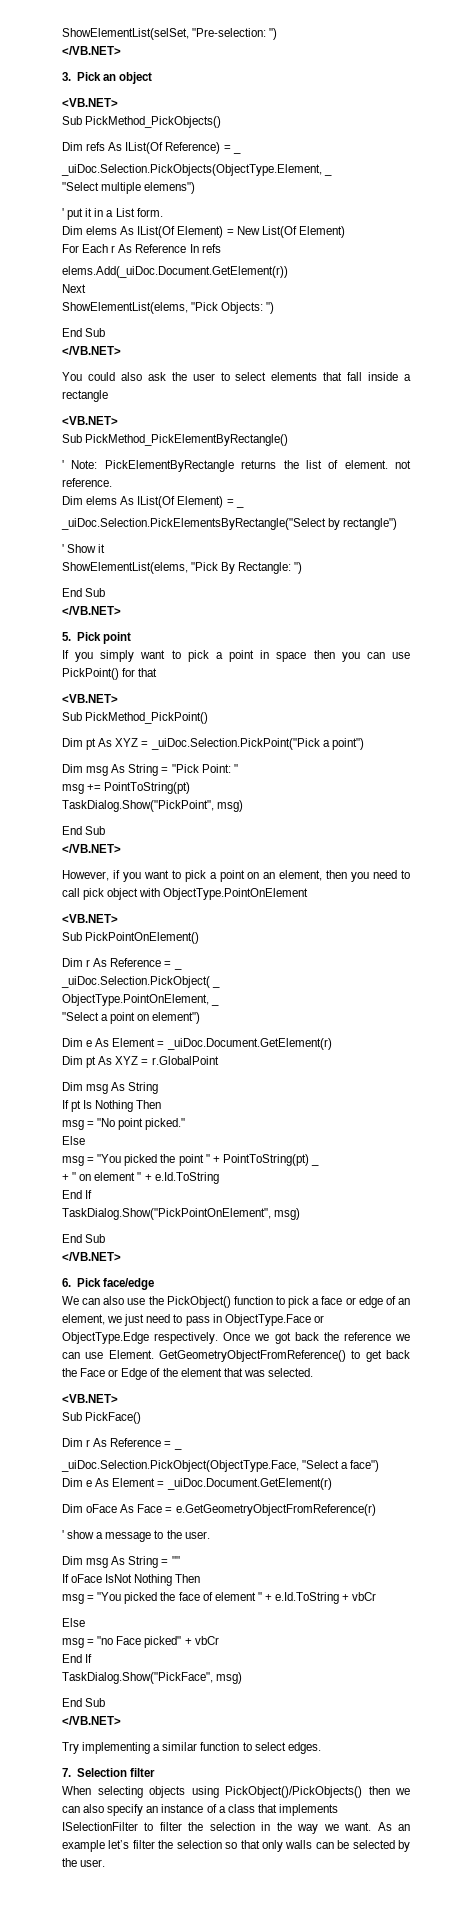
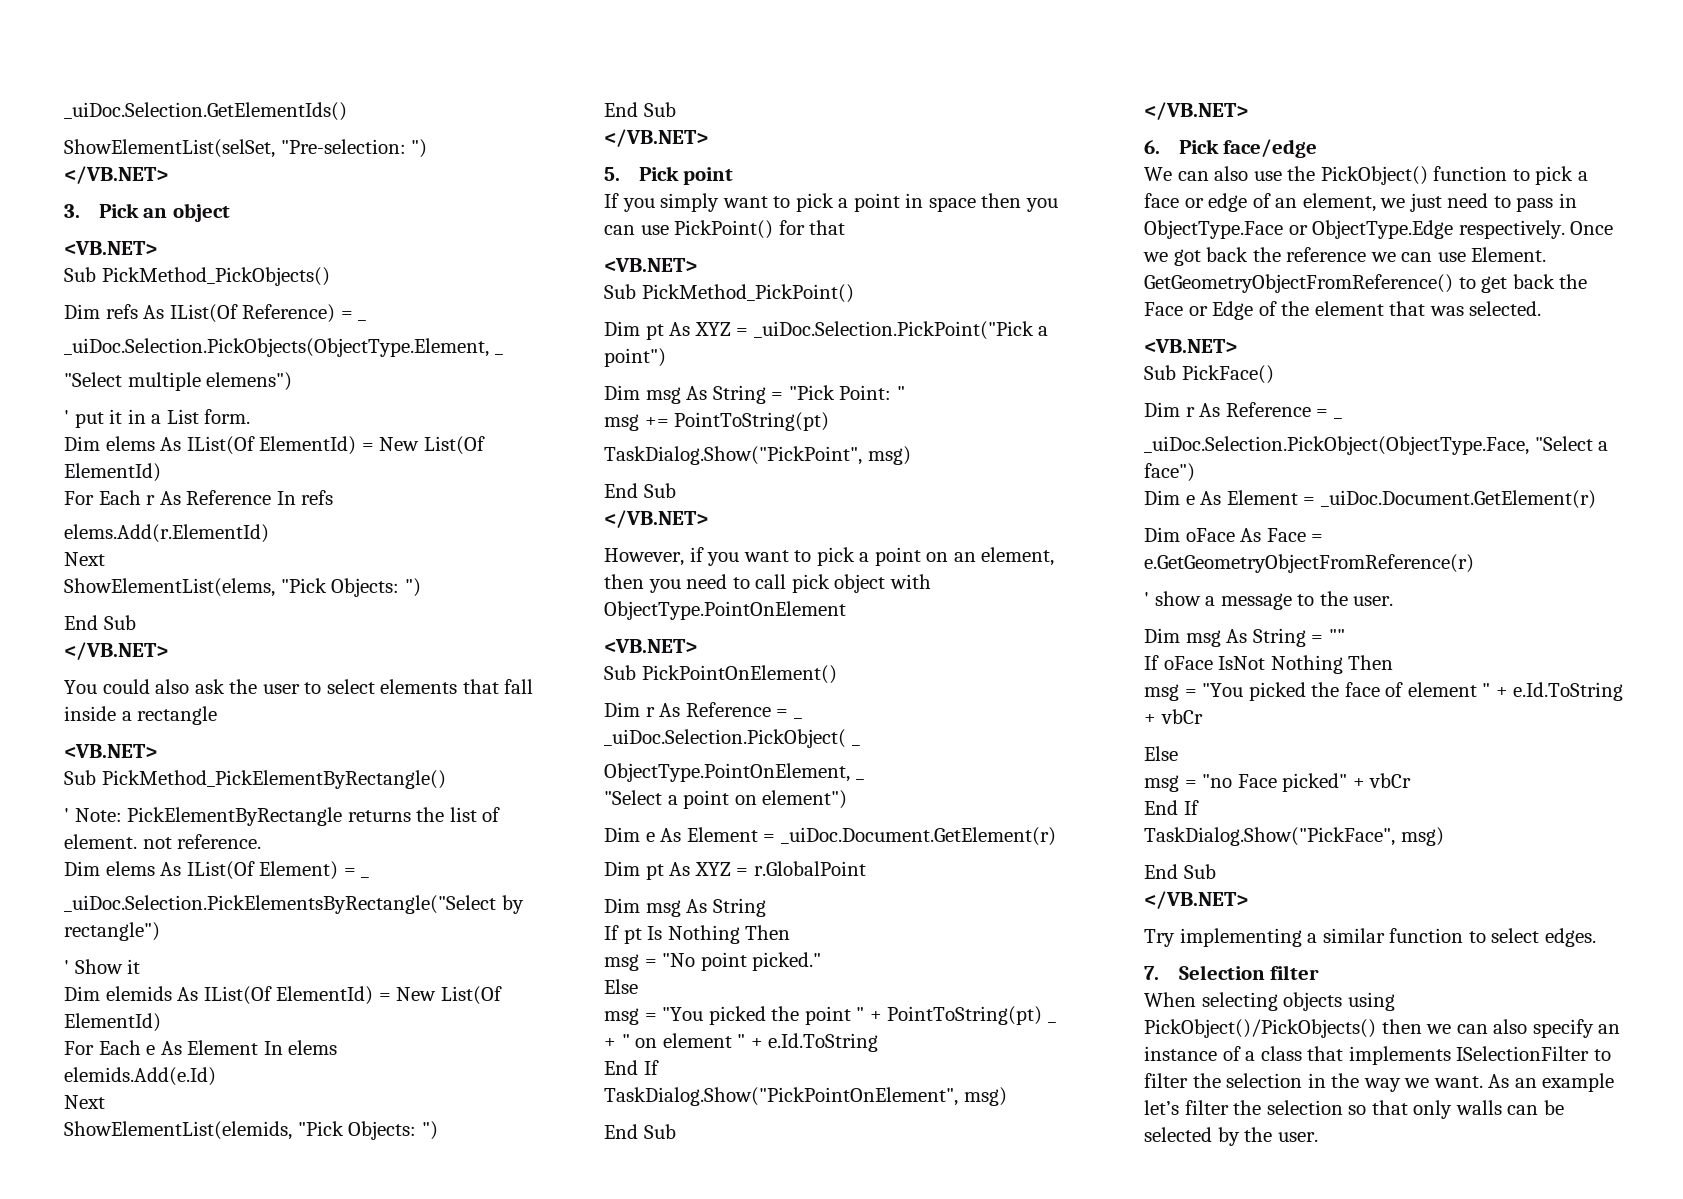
+ _uiDoc.Selection.GetElementIds()
- Dim elems As IList(Of Element) = New List(Of Element)
+ Dim elems As IList(Of ElementId) = New List(Of ElementId)
- elems.Add(_uiDoc.Document.GetElement(r))
+ elems.Add(r.ElementId)
- ShowElementList(elems, "Pick By Rectangle: ")
+ Dim elemids As IList(Of ElementId) = New List(Of ElementId)
+ For Each e As Element In elems
+ elemids.Add(e.Id)
+ Next
+ ShowElementList(elemids, "Pick Objects: ")

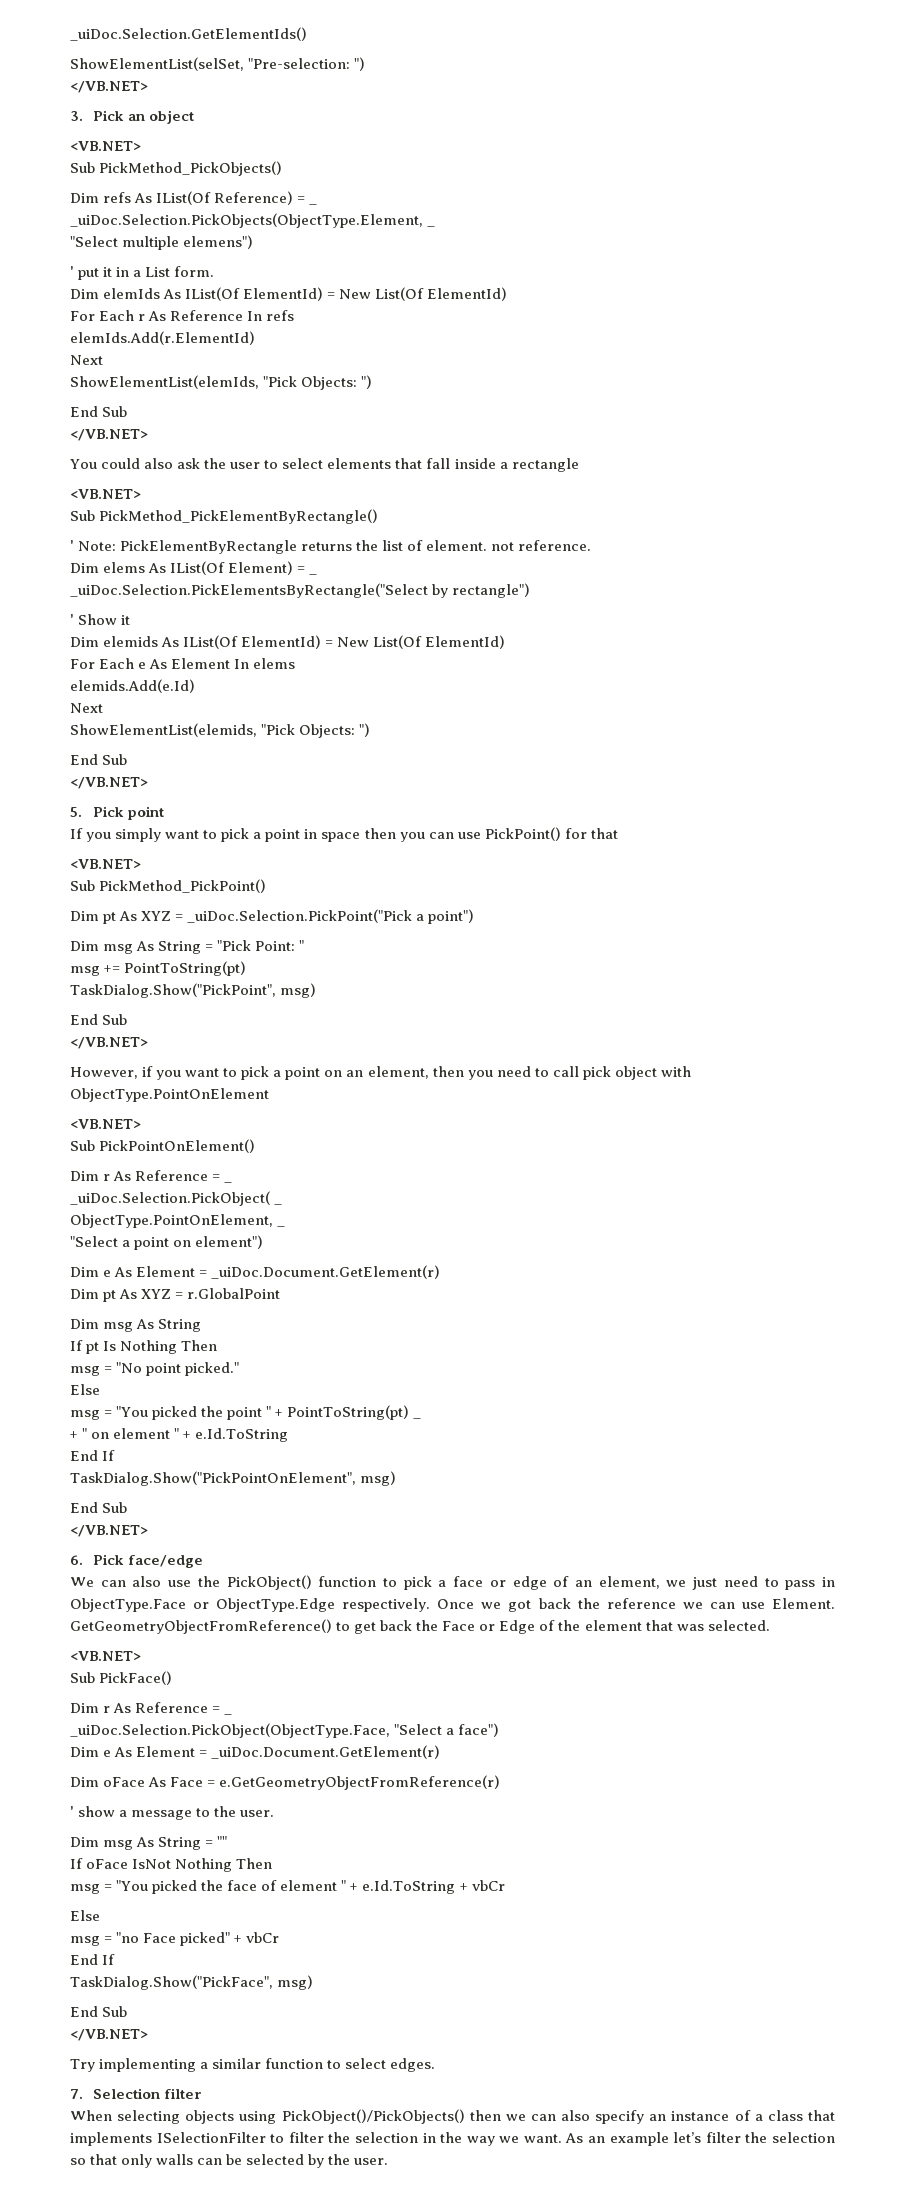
- Dim elems As IList(Of ElementId) = New List(Of ElementId)
+ Dim elemIds As IList(Of ElementId) = New List(Of ElementId)
- elems.Add(r.ElementId)
+ elemIds.Add(r.ElementId)
  Next
- ShowElementList(elems, "Pick Objects: ")
+ ShowElementList(elemIds, "Pick Objects: ")

